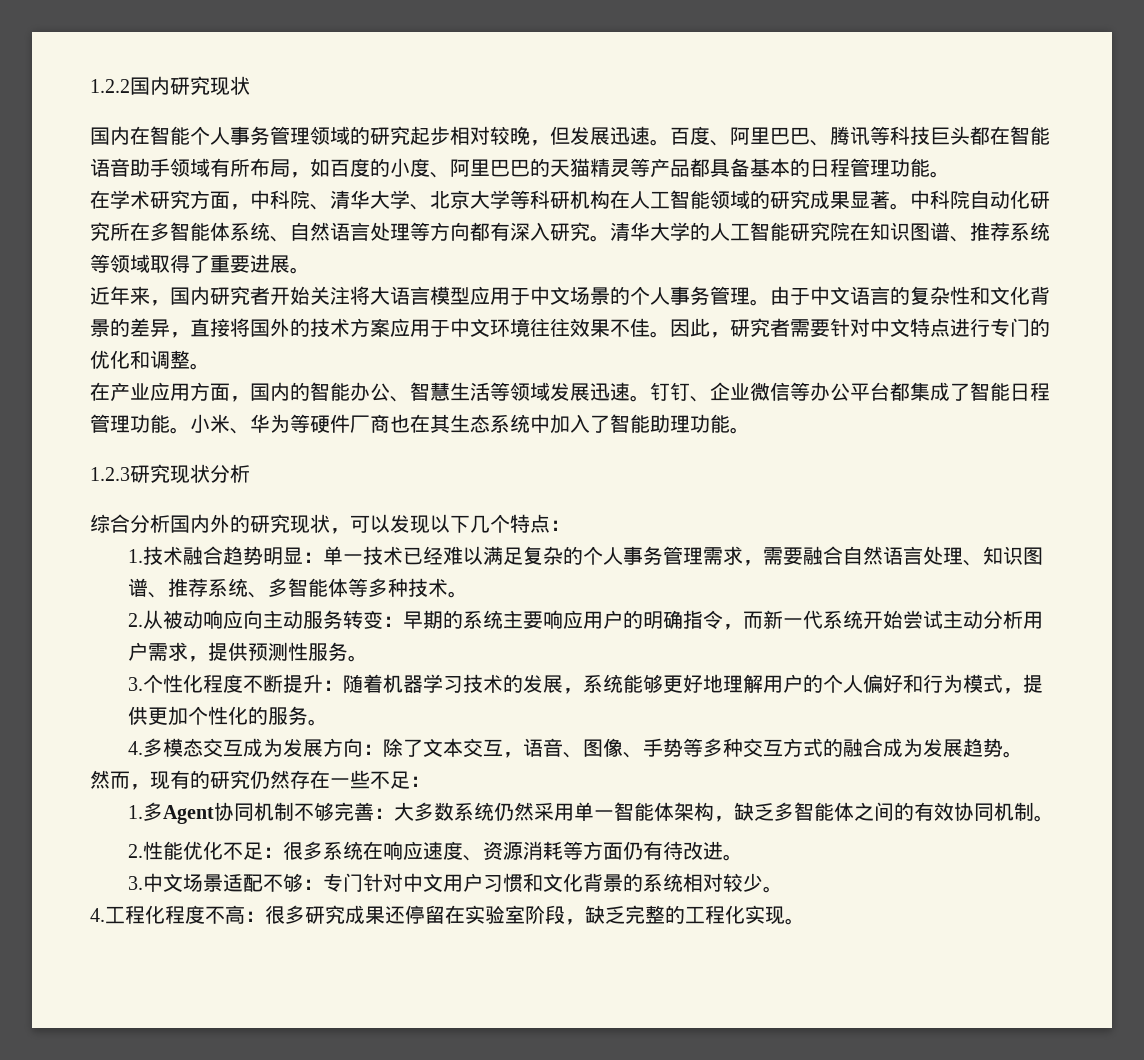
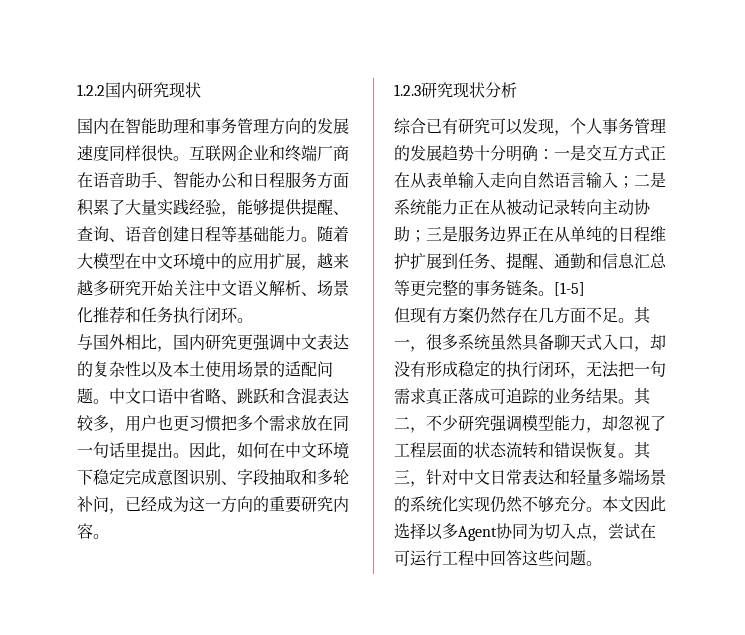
- 国内在智能个人事务管理领域的研究起步相对较晚，但发展迅速。百度、阿里巴巴、腾讯等科技巨头都在智能语音助手领域有所布局，如百度的小度、阿里巴巴的天猫精灵等产品都具备基本的日程管理功能。
- 在学术研究方面，中科院、清华大学、北京大学等科研机构在人工智能领域的研究成果显著。中科院自动化研究所在多智能体系统、自然语言处理等方向都有深入研究。清华大学的人工智能研究院在知识图谱、推荐系统等领域取得了重要进展。
- 近年来，国内研究者开始关注将大语言模型应用于中文场景的个人事务管理。由于中文语言的复杂性和文化背景的差异，直接将国外的技术方案应用于中文环境往往效果不佳。因此，研究者需要针对中文特点进行专门的优化和调整。
- 在产业应用方面，国内的智能办公、智慧生活等领域发展迅速。钉钉、企业微信等办公平台都集成了智能日程管理功能。小米、华为等硬件厂商也在其生态系统中加入了智能助理功能。
+ 国内在智能助理和事务管理方向的发展速度同样很快。互联网企业和终端厂商在语音助手、智能办公和日程服务方面积累了大量实践经验，能够提供提醒、查询、语音创建日程等基础能力。随着大模型在中文环境中的应用扩展，越来越多研究开始关注中文语义解析、场景化推荐和任务执行闭环。
+ 与国外相比，国内研究更强调中文表达的复杂性以及本土使用场景的适配问题。中文口语中省略、跳跃和含混表达较多，用户也更习惯把多个需求放在同一句话里提出。因此，如何在中文环境下稳定完成意图识别、字段抽取和多轮补问，已经成为这一方向的重要研究内容。
- 综合分析国内外的研究现状，可以发现以下几个特点：
- 1.技术融合趋势明显：单一技术已经难以满足复杂的个人事务管理需求，需要融合自然语言处理、知识图谱、推荐系统、多智能体等多种技术。
- 2.从被动响应向主动服务转变：早期的系统主要响应用户的明确指令，而新一代系统开始尝试主动分析用户需求，提供预测性服务。
- 3.个性化程度不断提升：随着机器学习技术的发展，系统能够更好地理解用户的个人偏好和行为模式，提供更加个性化的服务。
- 4.多模态交互成为发展方向：除了文本交互，语音、图像、手势等多种交互方式的融合成为发展趋势。
- 然而，现有的研究仍然存在一些不足：
- 1.多Agent协同机制不够完善：大多数系统仍然采用单一智能体架构，缺乏多智能体之间的有效协同机制。
- 2.性能优化不足：很多系统在响应速度、资源消耗等方面仍有待改进。
- 3.中文场景适配不够：专门针对中文用户习惯和文化背景的系统相对较少。
- 4.工程化程度不高：很多研究成果还停留在实验室阶段，缺乏完整的工程化实现。
+ 综合已有研究可以发现，个人事务管理的发展趋势十分明确：一是交互方式正在从表单输入走向自然语言输入；二是系统能力正在从被动记录转向主动协助；三是服务边界正在从单纯的日程维护扩展到任务、提醒、通勤和信息汇总等更完整的事务链条。[1-5]
+ 但现有方案仍然存在几方面不足。其一，很多系统虽然具备聊天式入口，却没有形成稳定的执行闭环，无法把一句需求真正落成可追踪的业务结果。其二，不少研究强调模型能力，却忽视了工程层面的状态流转和错误恢复。其三，针对中文日常表达和轻量多端场景的系统化实现仍然不够充分。本文因此选择以多Agent协同为切入点，尝试在可运行工程中回答这些问题。

